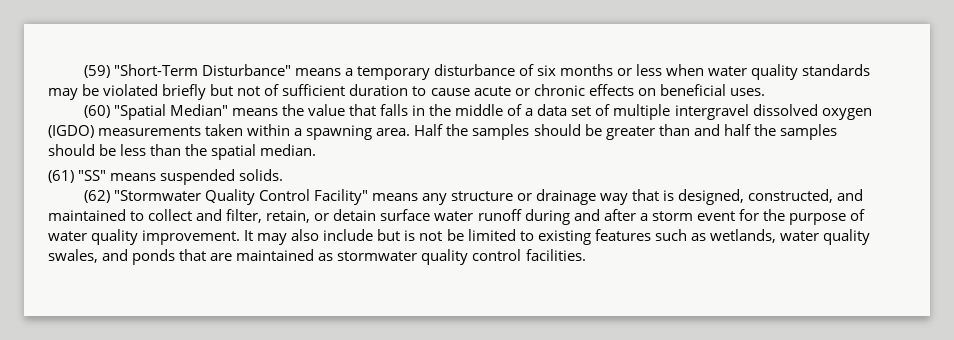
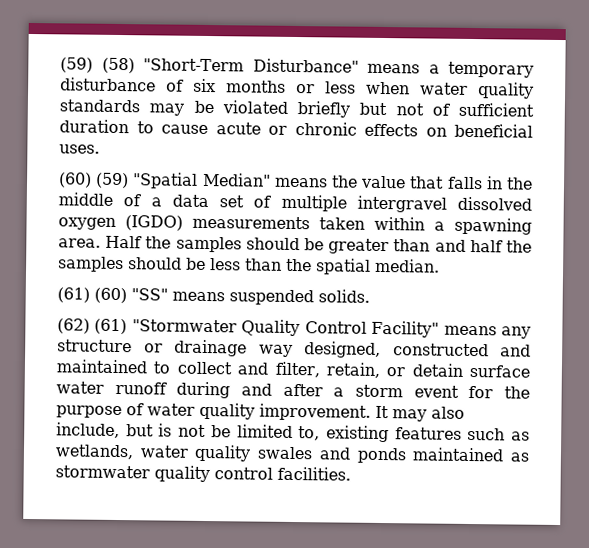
- (59) "Short-Term Disturbance" means a temporary disturbance of six months or less when water quality standards may be violated briefly but not of sufficient duration to cause acute or chronic effects on beneficial uses.
+ (59) (58) "Short-Term Disturbance" means a temporary disturbance of six months or less when water quality standards may be violated briefly but not of sufficient duration to cause acute or chronic effects on beneficial uses.
- (60) "Spatial Median" means the value that falls in the middle of a data set of multiple intergravel dissolved oxygen (IGDO) measurements taken within a spawning area.
+ (60) (59) "Spatial Median" means the value that falls in the middle of a data set of multiple intergravel dissolved oxygen (IGDO) measurements taken within a spawning area.
- (61) "SS" means suspended solids.
+ (61) (60) "SS" means suspended solids.
- (62) "Stormwater Quality Control Facility" means any structure or drainage way that is designed, constructed, and maintained to collect and filter, retain, or detain surface water runoff during and after a storm event for the purpose of water quality improvement.
+ (62) (61) "Stormwater Quality Control Facility" means any structure or drainage way designed, constructed and maintained to collect and filter, retain, or detain surface water runoff during and after a storm event for the purpose of water quality improvement.
- It may also include but is not be limited to existing features such as wetlands, water quality swales, and ponds that are maintained as stormwater quality control facilities.
+ It may also include, but is not be limited to, existing features such as wetlands, water quality swales and ponds maintained as stormwater quality control facilities.

